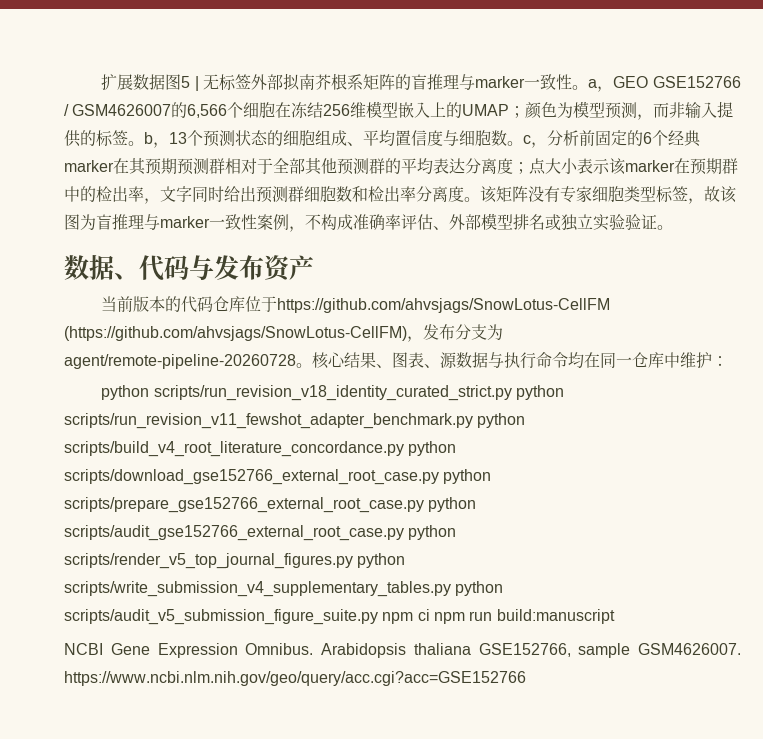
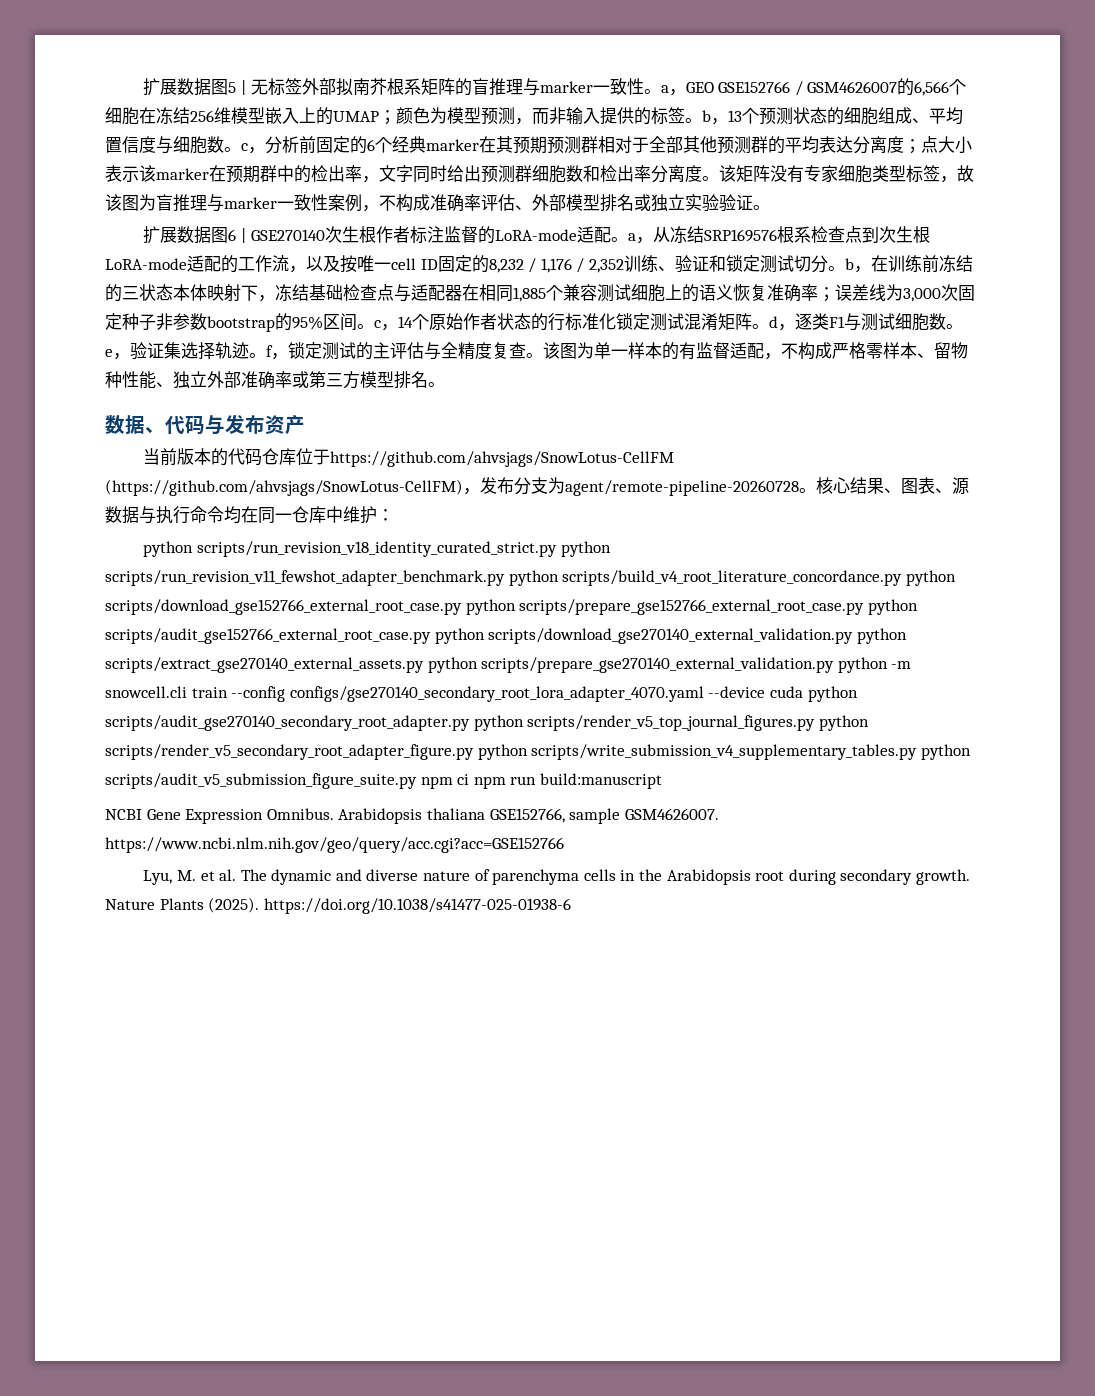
+ 扩展数据图6 | GSE270140次生根作者标注监督的LoRA-mode适配。a，从冻结SRP169576根系检查点到次生根LoRA-mode适配的工作流，以及按唯一cell ID固定的8,232 / 1,176 / 2,352训练、验证和锁定测试切分。b，在训练前冻结的三状态本体映射下，冻结基础检查点与适配器在相同1,885个兼容测试细胞上的语义恢复准确率；误差线为3,000次固定种子非参数bootstrap的95%区间。c，14个原始作者状态的行标准化锁定测试混淆矩阵。d，逐类F1与测试细胞数。e，验证集选择轨迹。f，锁定测试的主评估与全精度复查。该图为单一样本的有监督适配，不构成严格零样本、留物种性能、独立外部准确率或第三方模型排名。
- python scripts/run_revision_v18_identity_curated_strict.py python scripts/run_revision_v11_fewshot_adapter_benchmark.py python scripts/build_v4_root_literature_concordance.py python scripts/download_gse152766_external_root_case.py python scripts/prepare_gse152766_external_root_case.py python scripts/audit_gse152766_external_root_case.py python scripts/render_v5_top_journal_figures.py python scripts/write_submission_v4_supplementary_tables.py python scripts/audit_v5_submission_figure_suite.py npm ci npm run build:manuscript
+ python scripts/run_revision_v18_identity_curated_strict.py python scripts/run_revision_v11_fewshot_adapter_benchmark.py python scripts/build_v4_root_literature_concordance.py python scripts/download_gse152766_external_root_case.py python scripts/prepare_gse152766_external_root_case.py python scripts/audit_gse152766_external_root_case.py python scripts/download_gse270140_external_validation.py python scripts/extract_gse270140_external_assets.py python scripts/prepare_gse270140_external_validation.py python -m snowcell.cli train --config configs/gse270140_secondary_root_lora_adapter_4070.yaml --device cuda python scripts/audit_gse270140_secondary_root_adapter.py python scripts/render_v5_top_journal_figures.py python scripts/render_v5_secondary_root_adapter_figure.py python scripts/write_submission_v4_supplementary_tables.py python scripts/audit_v5_submission_figure_suite.py npm ci npm run build:manuscript
+ Lyu, M. et al. The dynamic and diverse nature of parenchyma cells in the Arabidopsis root during secondary growth. Nature Plants (2025). https://doi.org/10.1038/s41477-025-01938-6

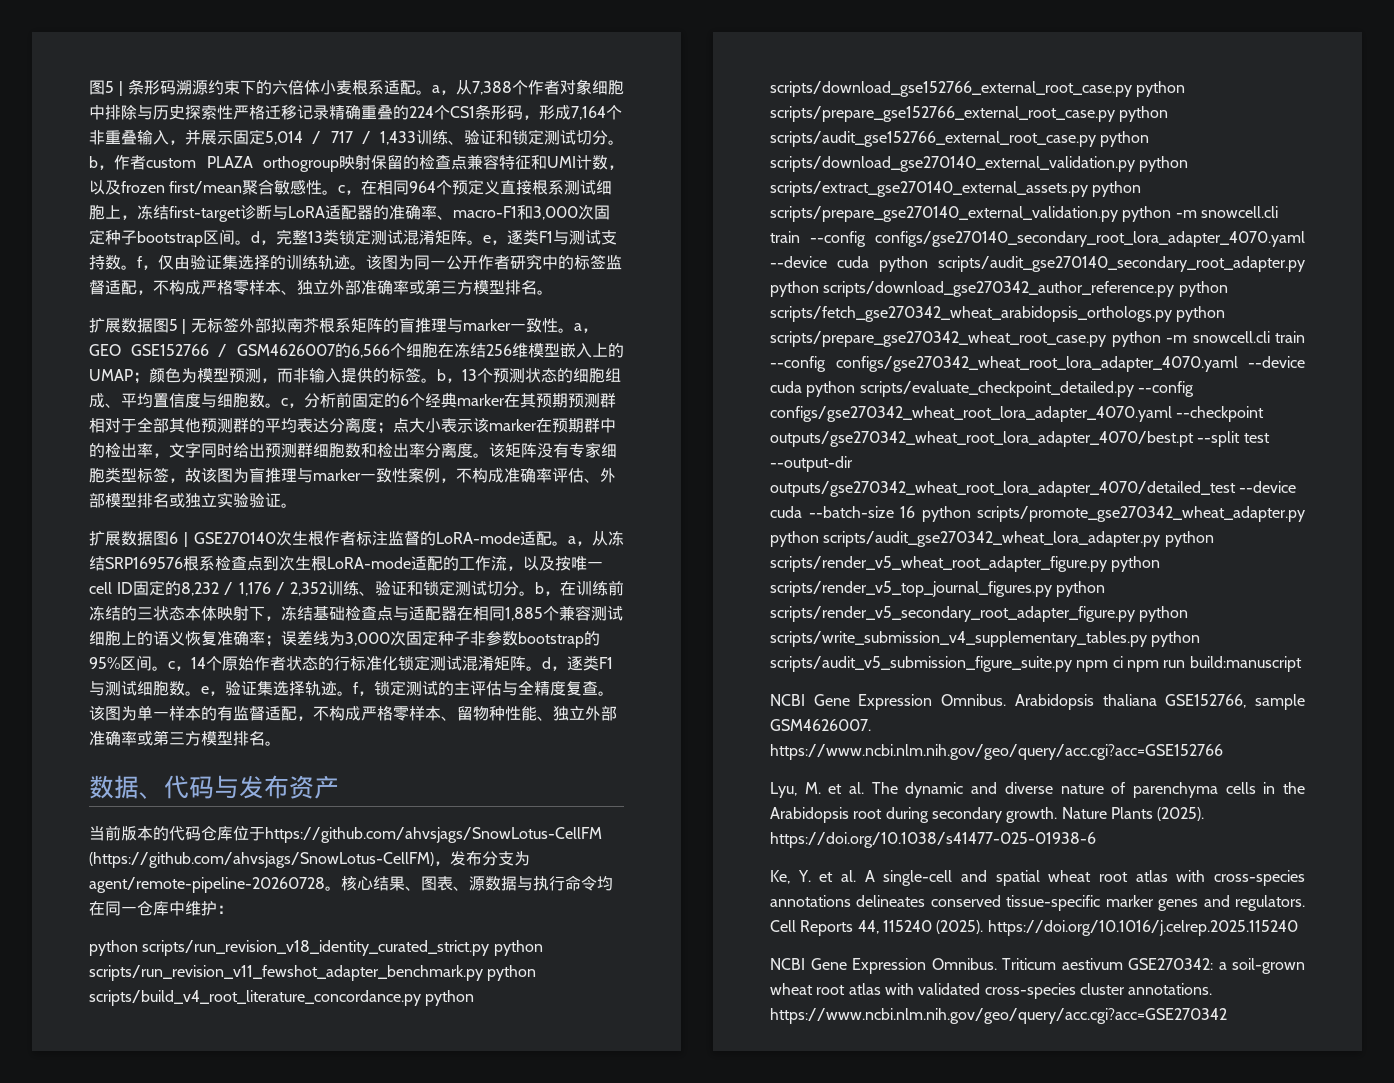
+ 图5 | 条形码溯源约束下的六倍体小麦根系适配。a，从7,388个作者对象细胞中排除与历史探索性严格迁移记录精确重叠的224个CS1条形码，形成7,164个非重叠输入，并展示固定5,014 / 717 / 1,433训练、验证和锁定测试切分。b，作者custom PLAZA orthogroup映射保留的检查点兼容特征和UMI计数，以及frozen first/mean聚合敏感性。c，在相同964个预定义直接根系测试细胞上，冻结first-target诊断与LoRA适配器的准确率、macro-F1和3,000次固定种子bootstrap区间。d，完整13类锁定测试混淆矩阵。e，逐类F1与测试支持数。f，仅由验证集选择的训练轨迹。该图为同一公开作者研究中的标签监督适配，不构成严格零样本、独立外部准确率或第三方模型排名。
- python scripts/run_revision_v18_identity_curated_strict.py python scripts/run_revision_v11_fewshot_adapter_benchmark.py python scripts/build_v4_root_literature_concordance.py python scripts/download_gse152766_external_root_case.py python scripts/prepare_gse152766_external_root_case.py python scripts/audit_gse152766_external_root_case.py python scripts/download_gse270140_external_validation.py python scripts/extract_gse270140_external_assets.py python scripts/prepare_gse270140_external_validation.py python -m snowcell.cli train --config configs/gse270140_secondary_root_lora_adapter_4070.yaml --device cuda python scripts/audit_gse270140_secondary_root_adapter.py python scripts/render_v5_top_journal_figures.py python scripts/render_v5_secondary_root_adapter_figure.py python scripts/write_submission_v4_supplementary_tables.py python scripts/audit_v5_submission_figure_suite.py npm ci npm run build:manuscript
+ python scripts/run_revision_v18_identity_curated_strict.py python scripts/run_revision_v11_fewshot_adapter_benchmark.py python scripts/build_v4_root_literature_concordance.py python scripts/download_gse152766_external_root_case.py python scripts/prepare_gse152766_external_root_case.py python scripts/audit_gse152766_external_root_case.py python scripts/download_gse270140_external_validation.py python scripts/extract_gse270140_external_assets.py python scripts/prepare_gse270140_external_validation.py python -m snowcell.cli train --config configs/gse270140_secondary_root_lora_adapter_4070.yaml --device cuda python scripts/audit_gse270140_secondary_root_adapter.py python scripts/download_gse270342_author_reference.py python scripts/fetch_gse270342_wheat_arabidopsis_orthologs.py python scripts/prepare_gse270342_wheat_root_case.py python -m snowcell.cli train --config configs/gse270342_wheat_root_lora_adapter_4070.yaml --device cuda python scripts/evaluate_checkpoint_detailed.py --config configs/gse270342_wheat_root_lora_adapter_4070.yaml --checkpoint outputs/gse270342_wheat_root_lora_adapter_4070/best.pt --split test --output-dir outputs/gse270342_wheat_root_lora_adapter_4070/detailed_test --device cuda --batch-size 16 python scripts/promote_gse270342_wheat_adapter.py python scripts/audit_gse270342_wheat_lora_adapter.py python scripts/render_v5_wheat_root_adapter_figure.py python scripts/render_v5_top_journal_figures.py python scripts/render_v5_secondary_root_adapter_figure.py python scripts/write_submission_v4_supplementary_tables.py python scripts/audit_v5_submission_figure_suite.py npm ci npm run build:manuscript
+ Ke, Y. et al. A single-cell and spatial wheat root atlas with cross-species annotations delineates conserved tissue-specific marker genes and regulators. Cell Reports 44, 115240 (2025). https://doi.org/10.1016/j.celrep.2025.115240
+ NCBI Gene Expression Omnibus. Triticum aestivum GSE270342: a soil-grown wheat root atlas with validated cross-species cluster annotations. https://www.ncbi.nlm.nih.gov/geo/query/acc.cgi?acc=GSE270342

